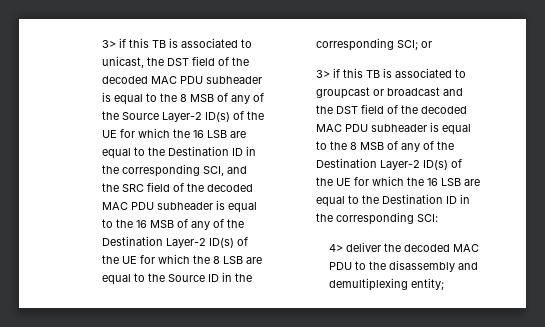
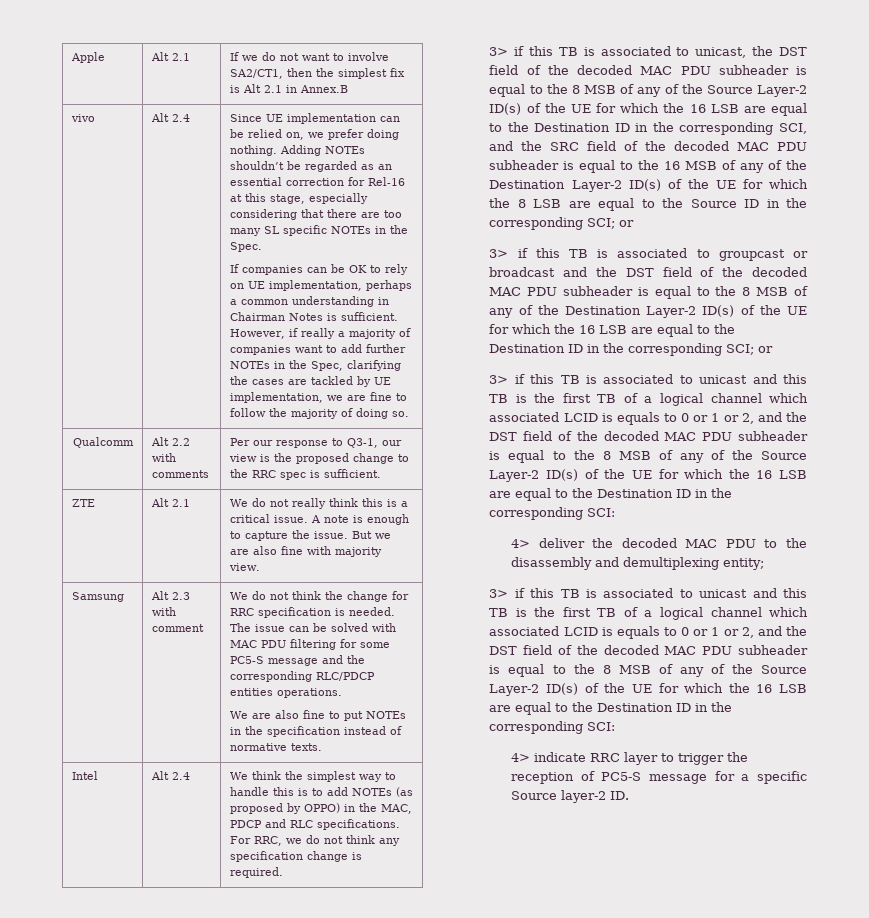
+ Apple | Alt 2.1 | If we do not want to involve SA2/CT1, then the simplest fix is Alt 2.1 in Annex.B
+ vivo | Alt 2.4 | Since UE implementation can be relied on, we prefer doing nothing. Adding NOTEs shouldn’t be regarded as an essential correction for Rel-16 at this stage, especially considering that there are too many SL specific NOTEs in the Spec.
+ If companies can be OK to rely on UE implementation, perhaps a common understanding in Chairman Notes is sufficient. However, if really a majority of companies want to add further NOTEs in the Spec, clarifying the cases are tackled by UE implementation, we are fine to follow the majority of doing so.
+ Qualcomm | Alt 2.2 with comments | Per our response to Q3-1, our view is the proposed change to the RRC spec is sufficient.
+ ZTE | Alt 2.1 | We do not really think this is a critical issue. A note is enough to capture the issue. But we are also fine with majority view.
+ Samsung | Alt 2.3 with comment | We do not think the change for RRC specification is needed. The issue can be solved with MAC PDU filtering for some PC5-S message and the corresponding RLC/PDCP entities operations.
+ We are also fine to put NOTEs in the specification instead of normative texts.
+ Intel | Alt 2.4 | We think the simplest way to handle this is to add NOTEs (as proposed by OPPO) in the MAC, PDCP and RLC specifications. For RRC, we do not think any specification change is required.
- 3> if this TB is associated to groupcast or broadcast and the DST field of the decoded MAC PDU subheader is equal to the 8 MSB of any of the Destination Layer-2 ID(s) of the UE for which the 16 LSB are equal to the Destination ID in the corresponding SCI:
+ 3> if this TB is associated to groupcast or broadcast and the DST field of the decoded MAC PDU subheader is equal to the 8 MSB of any of the Destination Layer-2 ID(s) of the UE for which the 16 LSB are equal to the Destination ID in the corresponding SCI; or
+ 3> if this TB is associated to unicast and this TB is the first TB of a logical channel which associated LCID is equals to 0 or 1 or 2, and the DST field of the decoded MAC PDU subheader is equal to the 8 MSB of any of the Source Layer-2 ID(s) of the UE for which the 16 LSB are equal to the Destination ID in the corresponding SCI:
  4> deliver the decoded MAC PDU to the disassembly and demultiplexing entity;
+ 3> if this TB is associated to unicast and this TB is the first TB of a logical channel which associated LCID is equals to 0 or 1 or 2, and the DST field of the decoded MAC PDU subheader is equal to the 8 MSB of any of the Source Layer-2 ID(s) of the UE for which the 16 LSB are equal to the Destination ID in the corresponding SCI:
+ 4> indicate RRC layer to trigger the reception of PC5-S message for a specific Source layer-2 ID.

